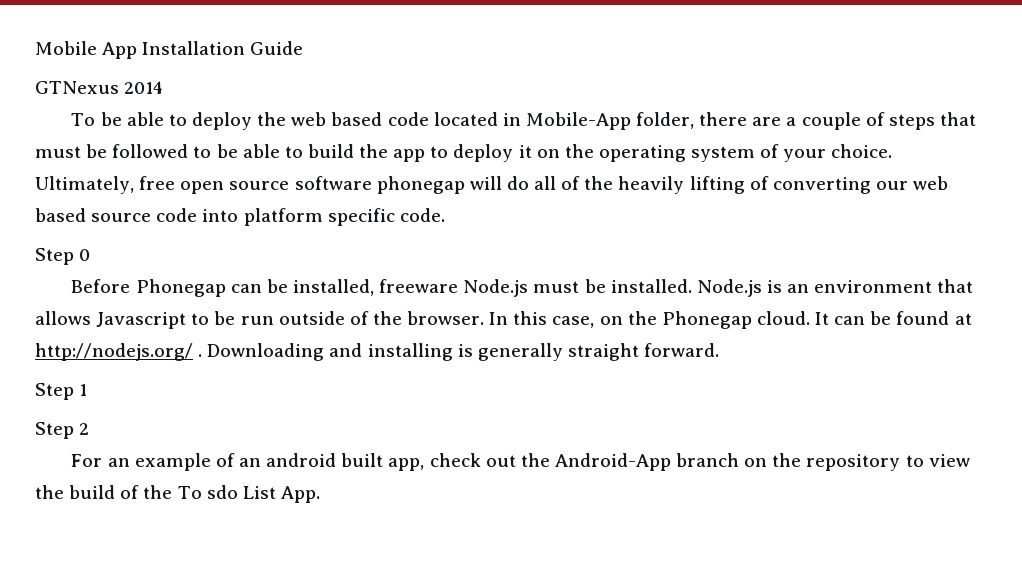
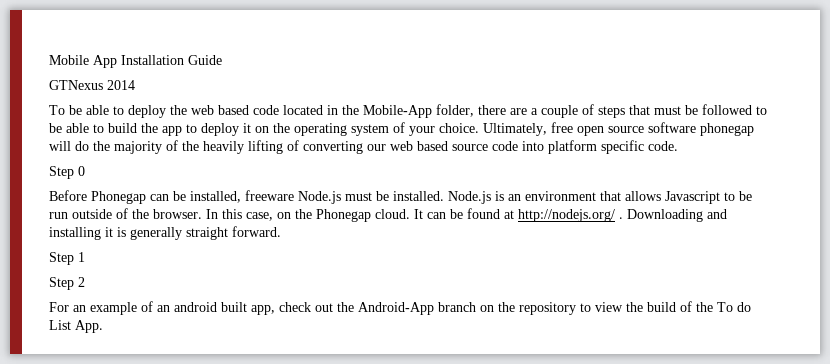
- To be able to deploy the web based code located in Mobile-App folder, there are a couple of steps that must be followed to be able to build the app to deploy it on the operating system of your choice.
+ To be able to deploy the web based code located in the Mobile-App folder, there are a couple of steps that must be followed to be able to build the app to deploy it on the operating system of your choice.
- Ultimately, free open source software phonegap will do all of the heavily lifting of converting our web based source code into platform specific code.
+ Ultimately, free open source software phonegap will do the majority of the heavily lifting of converting our web based source code into platform specific code.
- Downloading and installing is generally straight forward.
+ Downloading and installing it is generally straight forward.
- For an example of an android built app, check out the Android-App branch on the repository to view the build of the To sdo List App.
+ For an example of an android built app, check out the Android-App branch on the repository to view the build of the To do List App.

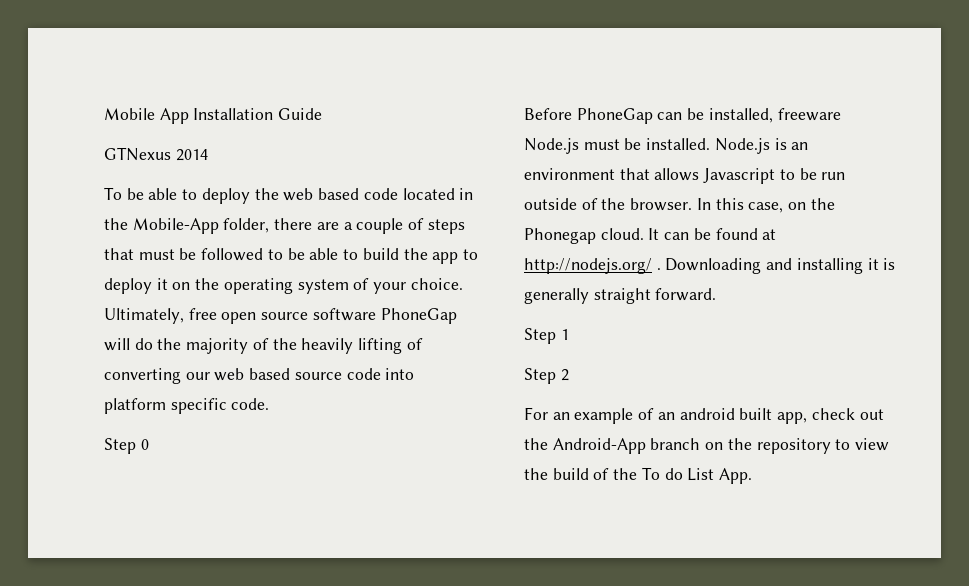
- Ultimately, free open source software phonegap will do the majority of the heavily lifting of converting our web based source code into platform specific code.
+ Ultimately, free open source software PhoneGap will do the majority of the heavily lifting of converting our web based source code into platform specific code.
- Before Phonegap can be installed, freeware Node.js must be installed.
+ Before PhoneGap can be installed, freeware Node.js must be installed.

